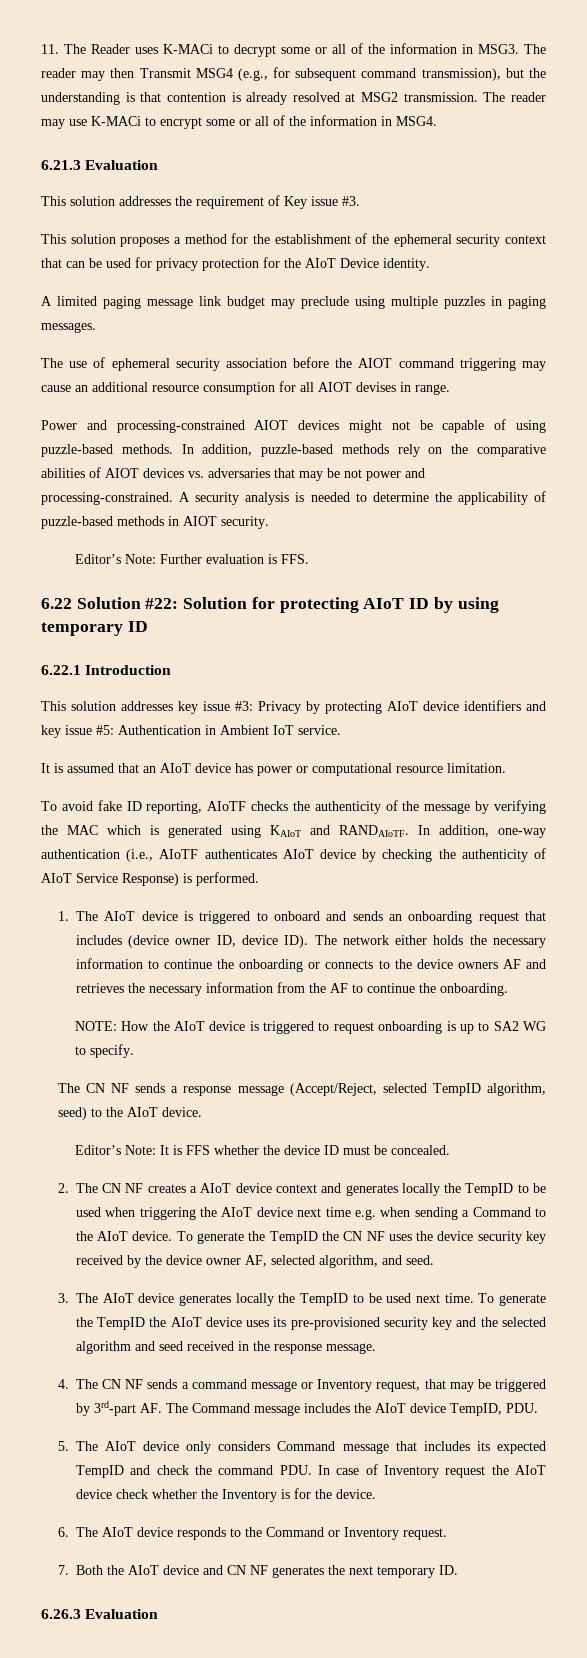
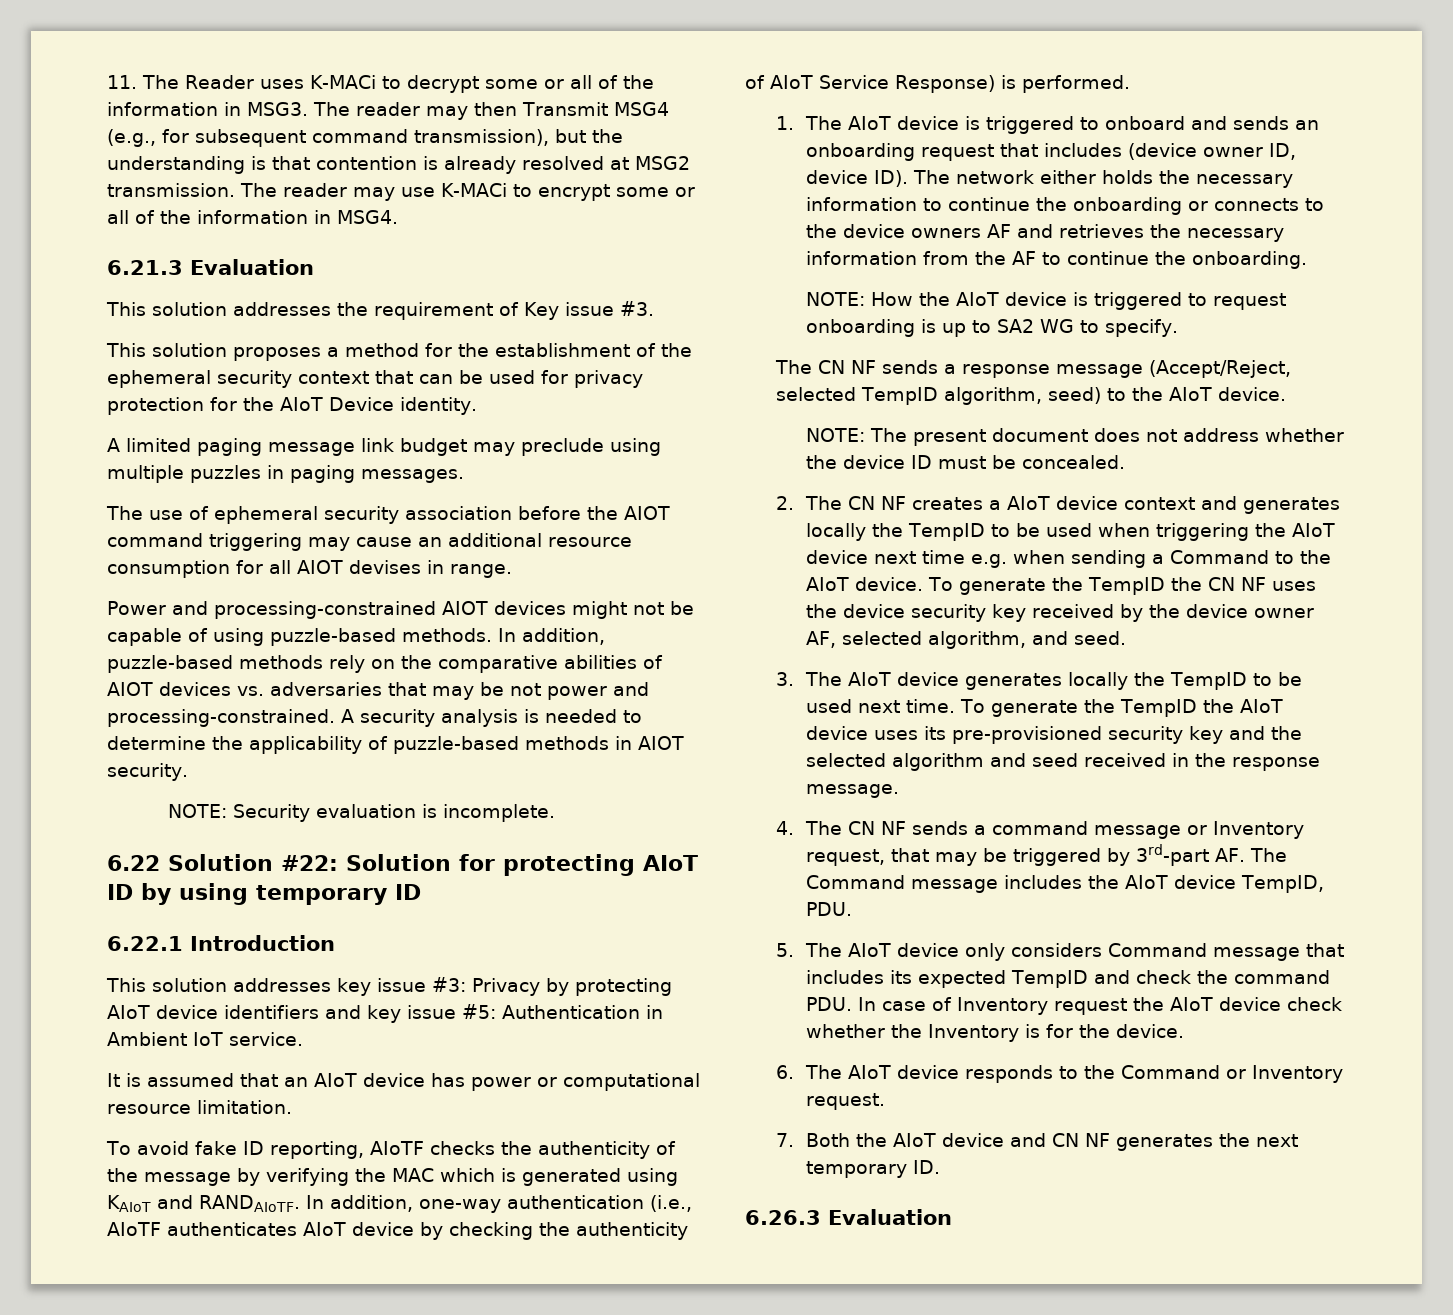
- Editor’s Note: Further evaluation is FFS.
+ NOTE: Security evaluation is incomplete.
- Editor’s Note: It is FFS whether the device ID must be concealed.
+ NOTE: The present document does not address whether the device ID must be concealed.

